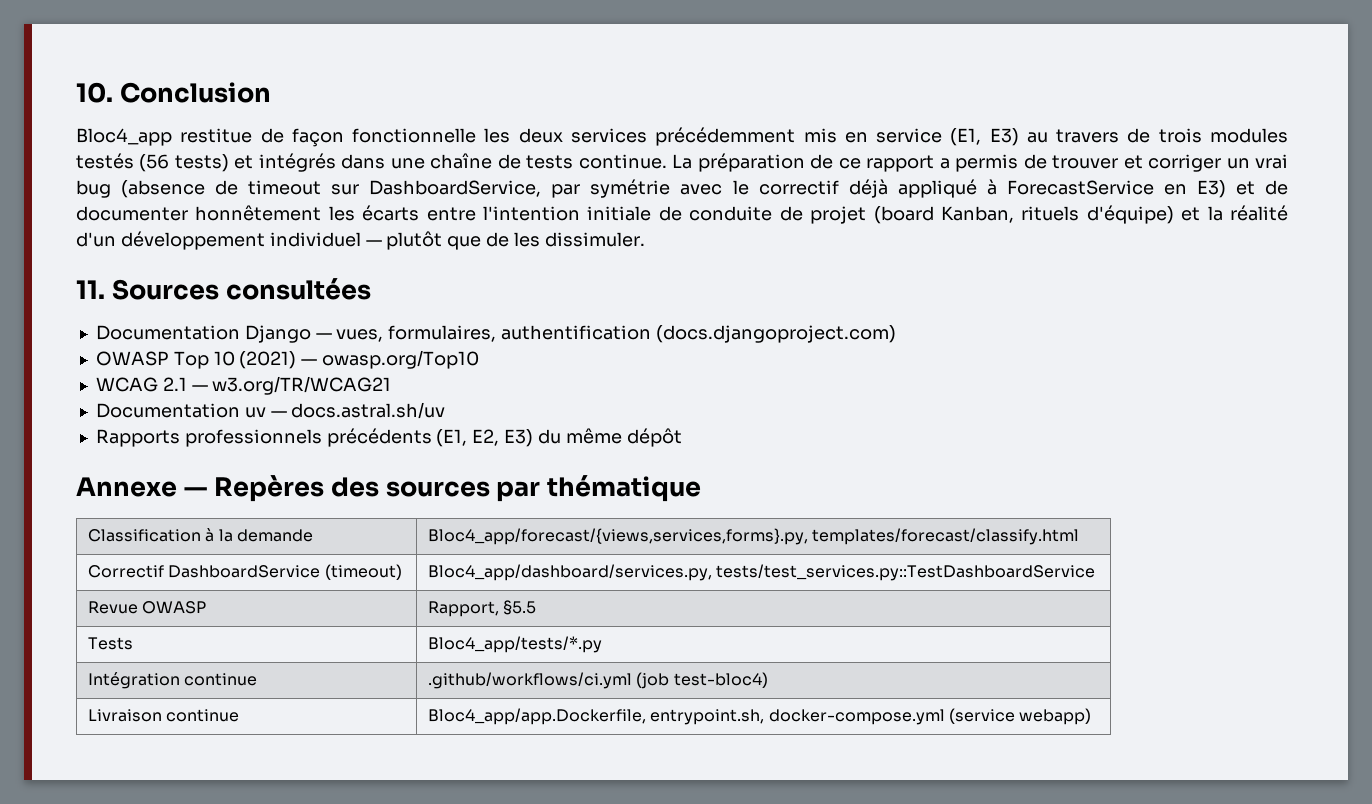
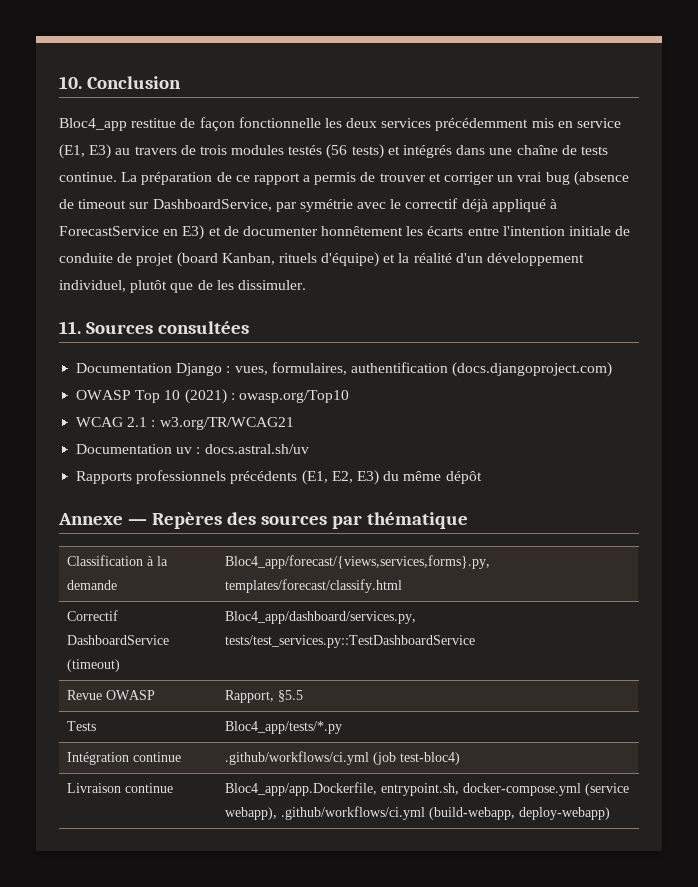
- La préparation de ce rapport a permis de trouver et corriger un vrai bug (absence de timeout sur DashboardService, par symétrie avec le correctif déjà appliqué à ForecastService en E3) et de documenter honnêtement les écarts entre l'intention initiale de conduite de projet (board Kanban, rituels d'équipe) et la réalité d'un développement individuel — plutôt que de les dissimuler.
+ La préparation de ce rapport a permis de trouver et corriger un vrai bug (absence de timeout sur DashboardService, par symétrie avec le correctif déjà appliqué à ForecastService en E3) et de documenter honnêtement les écarts entre l'intention initiale de conduite de projet (board Kanban, rituels d'équipe) et la réalité d'un développement individuel, plutôt que de les dissimuler.
- Documentation Django — vues, formulaires, authentification (docs.djangoproject.com)
+ Documentation Django : vues, formulaires, authentification (docs.djangoproject.com)
- OWASP Top 10 (2021) — owasp.org/Top10
+ OWASP Top 10 (2021) : owasp.org/Top10
- WCAG 2.1 — w3.org/TR/WCAG21
+ WCAG 2.1 : w3.org/TR/WCAG21
- Documentation uv — docs.astral.sh/uv
+ Documentation uv : docs.astral.sh/uv
- Livraison continue | Bloc4_app/app.Dockerfile, entrypoint.sh, docker-compose.yml (service webapp)
+ Livraison continue | Bloc4_app/app.Dockerfile, entrypoint.sh, docker-compose.yml (service webapp), .github/workflows/ci.yml (build-webapp, deploy-webapp)

